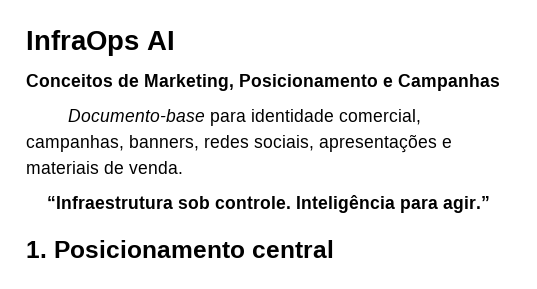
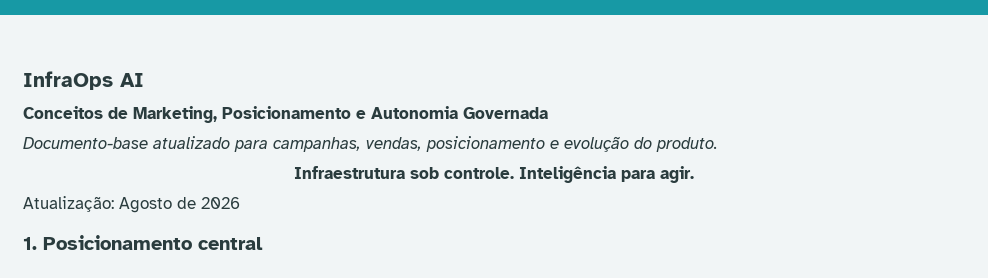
- Conceitos de Marketing, Posicionamento e Campanhas
+ Conceitos de Marketing, Posicionamento e Autonomia Governada
- Documento-base para identidade comercial, campanhas, banners, redes sociais, apresentações e materiais de venda.
- “Infraestrutura sob controle. Inteligência para agir.”
+ Documento-base atualizado para campanhas, vendas, posicionamento e evolução do produto.
+ Infraestrutura sob controle. Inteligência para agir.
+ Atualização: Agosto de 2026

